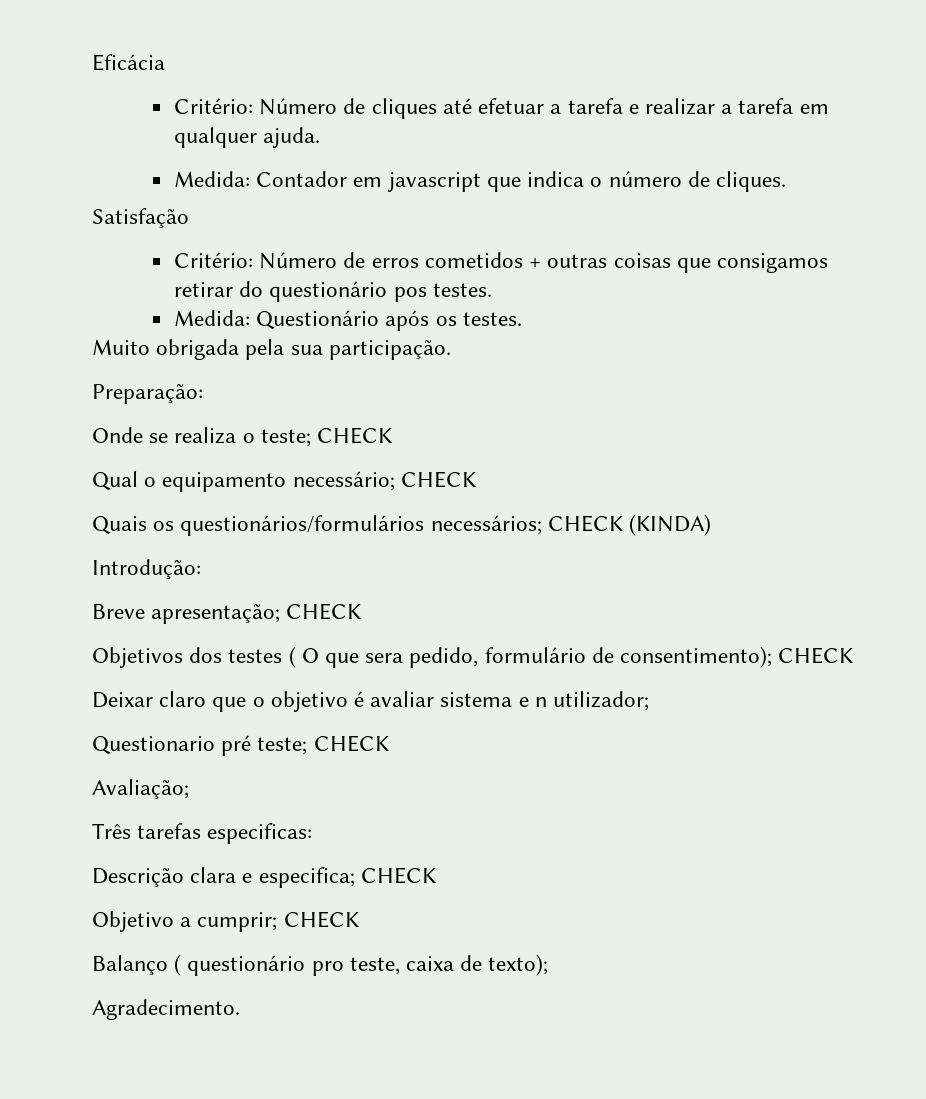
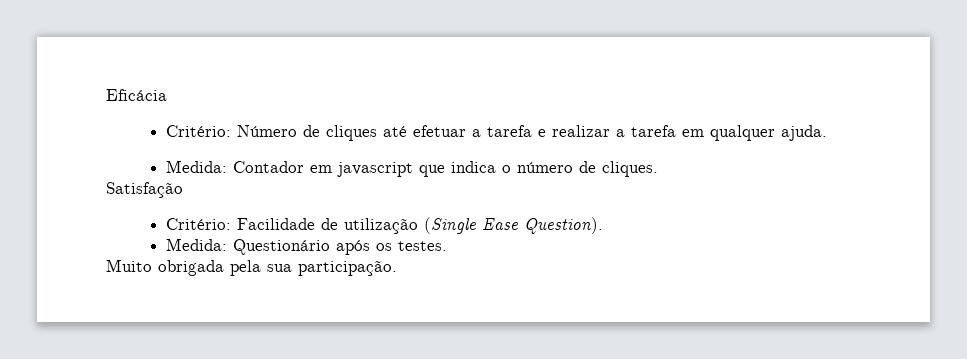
- Critério: Número de erros cometidos + outras coisas que consigamos retirar do questionário pos testes.
+ Critério: Facilidade de utilização (Single Ease Question).
- Preparação:
- Onde se realiza o teste; CHECK
- Qual o equipamento necessário; CHECK
- Quais os questionários/formulários necessários; CHECK (KINDA)
- Introdução:
- Breve apresentação; CHECK
- Objetivos dos testes ( O que sera pedido, formulário de consentimento); CHECK
- Deixar claro que o objetivo é avaliar sistema e n utilizador;
- Questionario pré teste; CHECK
- Avaliação;
- Três tarefas especificas:
- Descrição clara e especifica; CHECK
- Objetivo a cumprir; CHECK
- Balanço ( questionário pro teste, caixa de texto);
- Agradecimento.

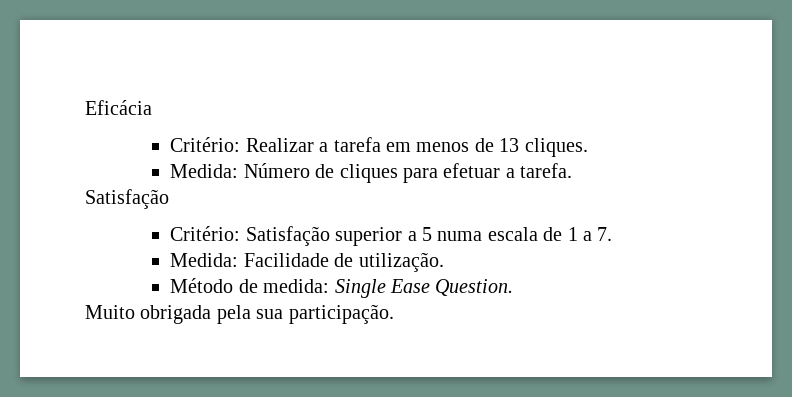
- Critério: Número de cliques até efetuar a tarefa e realizar a tarefa em qualquer ajuda.
- Medida: Contador em javascript que indica o número de cliques.
+ Critério: Realizar a tarefa em menos de 13 cliques.
+ Medida: Número de cliques para efetuar a tarefa.
  Satisfação
- Critério: Facilidade de utilização (Single Ease Question).
- Medida: Questionário após os testes.
+ Critério: Satisfação superior a 5 numa escala de 1 a 7.
+ Medida: Facilidade de utilização.
+ Método de medida: Single Ease Question.

